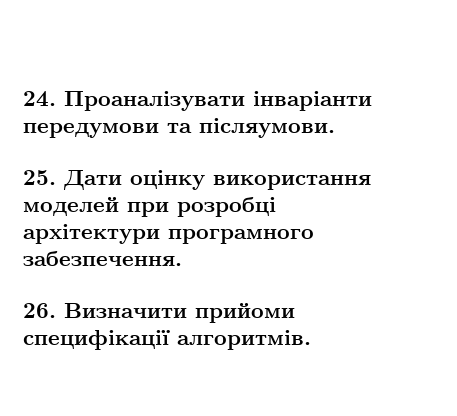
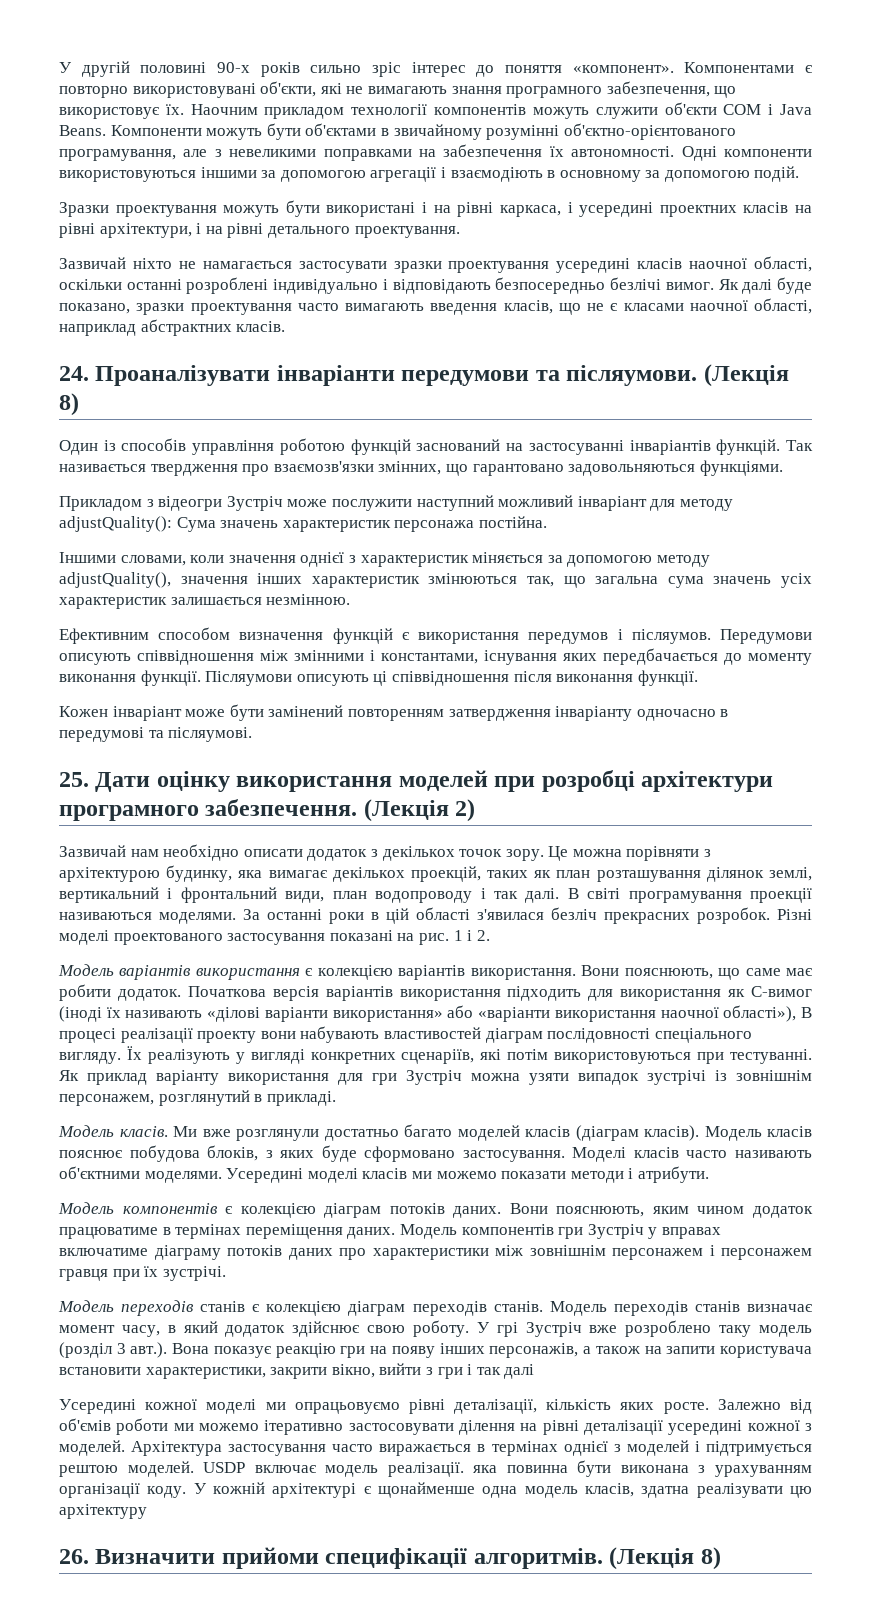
+ У другій половині 90-х років сильно зріс інтерес до поняття «компонент». Компонентами є повторно використовувані об'єкти, які не вимагають знання програмного забезпечення, що використовує їх. Наочним прикладом технології компонентів можуть служити об'єкти СОМ і Java Beans. Компоненти можуть бути об'єктами в звичайному розумінні об'єктно-орієнтованого програмування, але з невеликими поправками на забезпечення їх автономності. Одні компоненти використовуються іншими за допомогою агрегації і взаємодіють в основному за допомогою подій.
+ Зразки проектування можуть бути використані і на рівні каркаса, і усередині проектних класів на рівні архітектури, і на рівні детального проектування.
+ Зазвичай ніхто не намагається застосувати зразки проектування усередині класів наочної області, оскільки останні розроблені індивідуально і відповідають безпосередньо безлічі вимог. Як далі буде показано, зразки проектування часто вимагають введення класів, що не є класами наочної області, наприклад абстрактних класів.
- 24. Проаналізувати інваріанти передумови та післяумови.
+ 24. Проаналізувати інваріанти передумови та післяумови. (Лекція 8)
+ Один із способів управління роботою функцій заснований на застосуванні інваріантів функцій. Так називається твердження про взаємозв'язки змінних, що гарантовано задовольняються функціями.
+ Прикладом з відеогри Зустріч може послужити наступний можливий інваріант для методу adjustQuality(): Сума значень характеристик персонажа постійна.
+ Іншими словами, коли значення однієї з характеристик міняється за допомогою методу adjustQuality(), значення інших характеристик змінюються так, що загальна сума значень усіх характеристик залишається незмінною.
+ Ефективним способом визначення функцій є використання передумов і післяумов. Передумови описують співвідношення між змінними і константами, існування яких передбачається до моменту виконання функції. Післяумови описують ці співвідношення після виконання функції.
+ Кожен інваріант може бути замінений повторенням затвердження інваріанту одночасно в передумові та післяумові.
+ (Лекція 2)
+ Зазвичай нам необхідно описати додаток з декількох точок зору. Це можна порівняти з архітектурою будинку, яка вимагає декількох проекцій, таких як план розташування ділянок землі, вертикальний і фронтальний види, план водопроводу і так далі. В світі програмування проекції називаються моделями. За останні роки в цій області з'явилася безліч прекрасних розробок. Різні моделі проектованого застосування показані на рис. 1 і 2.
+ Модель варіантів використання є колекцією варіантів використання. Вони пояснюють, що саме має робити додаток. Початкова версія варіантів використання підходить для використання як С-вимог (іноді їх називають «ділові варіанти використання» або «варіанти використання наочної області»), В процесі реалізації проекту вони набувають властивостей діаграм послідовності спеціального вигляду. Їх реалізують у вигляді конкретних сценаріїв, які потім використовуються при тестуванні. Як приклад варіанту використання для гри Зустріч можна узяти випадок зустрічі із зовнішнім персонажем, розглянутий в прикладі.
+ Модель класів. Ми вже розглянули достатньо багато моделей класів (діаграм класів). Модель класів пояснює побудова блоків, з яких буде сформовано застосування. Моделі класів часто називають об'єктними моделями. Усередині моделі класів ми можемо показати методи і атрибути.
+ Модель компонентів є колекцією діаграм потоків даних. Вони пояснюють, яким чином додаток працюватиме в термінах переміщення даних. Модель компонентів гри Зустріч у вправах включатиме діаграму потоків даних про характеристики між зовнішнім персонажем і персонажем гравця при їх зустрічі.
+ Модель переходів станів є колекцією діаграм переходів станів. Модель переходів станів визначає момент часу, в який додаток здійснює свою роботу. У грі Зустріч вже розроблено таку модель (розділ 3 авт.). Вона показує реакцію гри на появу інших персонажів, а також на запити користувача встановити характеристики, закрити вікно, вийти з гри і так далі
+ Усередині кожної моделі ми опрацьовуємо рівні деталізації, кількість яких росте. Залежно від об'ємів роботи ми можемо ітеративно застосовувати ділення на рівні деталізації усередині кожної з моделей. Архітектура застосування часто виражається в термінах однієї з моделей і підтримується рештою моделей. USDP включає модель реалізації. яка повинна бути виконана з урахуванням організації коду. У кожній архітектурі є щонайменше одна модель класів, здатна реалізувати цю архітектуру
- 26. Визначити прийоми специфікації алгоритмів.
+ 26. Визначити прийоми специфікації алгоритмів. (Лекція 8)

